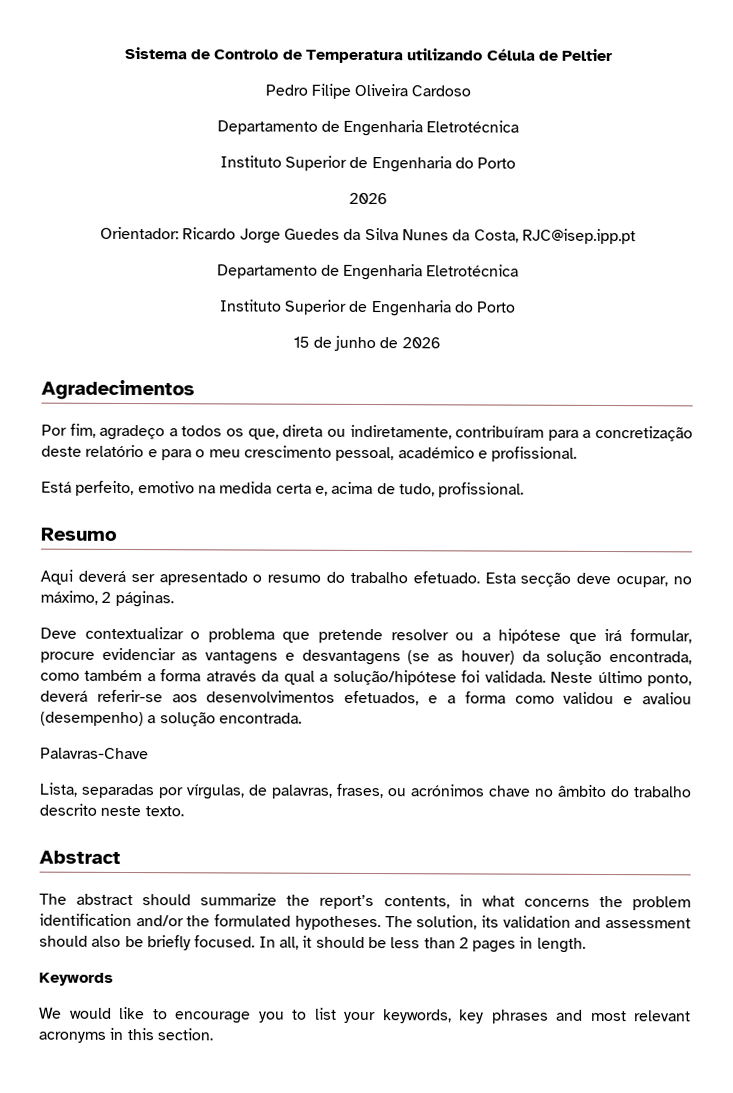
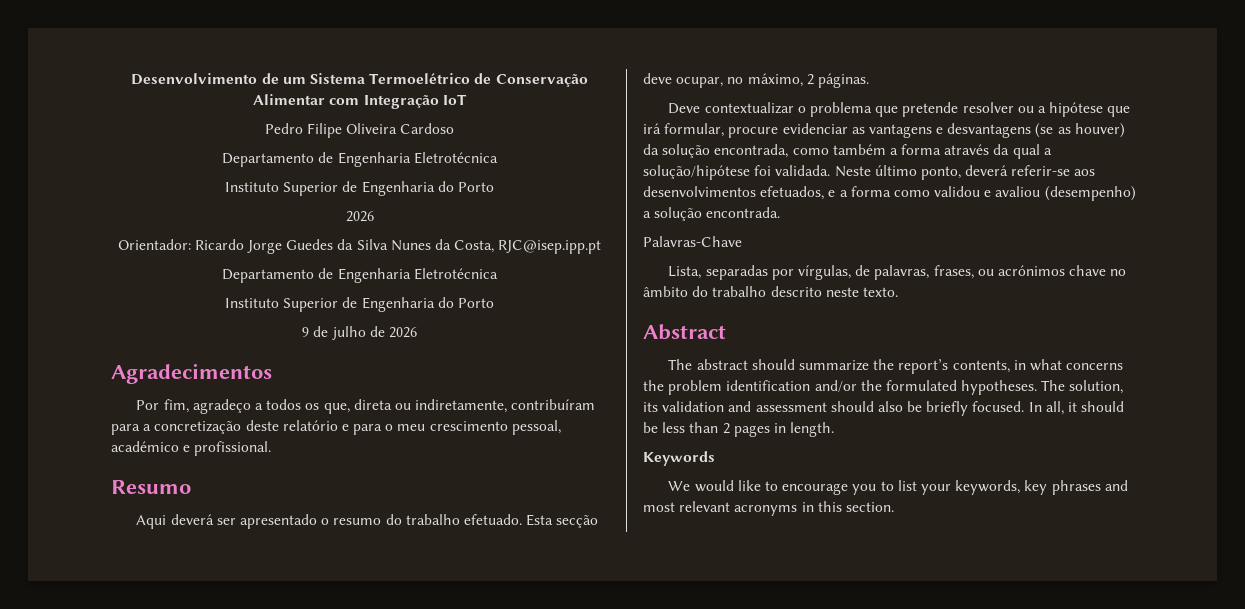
- Sistema de Controlo de Temperatura utilizando Célula de Peltier
+ Desenvolvimento de um Sistema Termoelétrico de Conservação Alimentar com Integração IoT
- 15 de junho de 2026
+ 9 de julho de 2026
- Está perfeito, emotivo na medida certa e, acima de tudo, profissional.

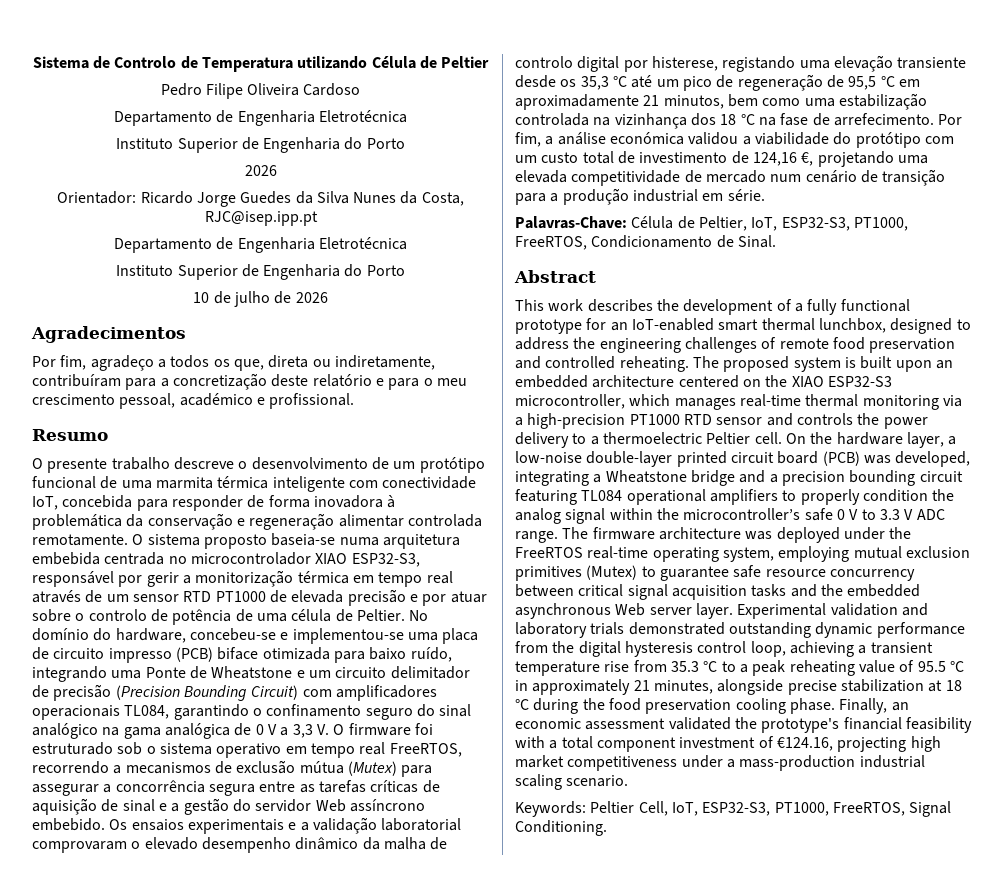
- Desenvolvimento de um Sistema Termoelétrico de Conservação Alimentar com Integração IoT
+ Sistema de Controlo de Temperatura utilizando Célula de Peltier
- 9 de julho de 2026
+ 10 de julho de 2026
- Aqui deverá ser apresentado o resumo do trabalho efetuado. Esta secção deve ocupar, no máximo, 2 páginas.
- Deve contextualizar o problema que pretende resolver ou a hipótese que irá formular, procure evidenciar as vantagens e desvantagens (se as houver) da solução encontrada, como também a forma através da qual a solução/hipótese foi validada. Neste último ponto, deverá referir-se aos desenvolvimentos efetuados, e a forma como validou e avaliou (desempenho) a solução encontrada.
- Palavras-Chave
- Lista, separadas por vírgulas, de palavras, frases, ou acrónimos chave no âmbito do trabalho descrito neste texto.
+ O presente trabalho descreve o desenvolvimento de um protótipo funcional de uma marmita térmica inteligente com conectividade IoT, concebida para responder de forma inovadora à problemática da conservação e regeneração alimentar controlada remotamente. O sistema proposto baseia-se numa arquitetura embebida centrada no microcontrolador XIAO ESP32-S3, responsável por gerir a monitorização térmica em tempo real através de um sensor RTD PT1000 de elevada precisão e por atuar sobre o controlo de potência de uma célula de Peltier. No domínio do hardware, concebeu-se e implementou-se uma placa de circuito impresso (PCB) biface otimizada para baixo ruído, integrando uma Ponte de Wheatstone e um circuito delimitador de precisão (Precision Bounding Circuit) com amplificadores operacionais TL084, garantindo o confinamento seguro do sinal analógico na gama analógica de 0 V a 3,3 V. O firmware foi estruturado sob o sistema operativo em tempo real FreeRTOS, recorrendo a mecanismos de exclusão mútua (Mutex) para assegurar a concorrência segura entre as tarefas críticas de aquisição de sinal e a gestão do servidor Web assíncrono embebido. Os ensaios experimentais e a validação laboratorial comprovaram o elevado desempenho dinâmico da malha de controlo digital por histerese, registando uma elevação transiente desde os 35,3 °C até um pico de regeneração de 95,5 °C em aproximadamente 21 minutos, bem como uma estabilização controlada na vizinhança dos 18 °C na fase de arrefecimento. Por fim, a análise económica validou a viabilidade do protótipo com um custo total de investimento de 124,16 €, projetando uma elevada competitividade de mercado num cenário de transição para a produção industrial em série.
+ Palavras-Chave: Célula de Peltier, IoT, ESP32-S3, PT1000, FreeRTOS, Condicionamento de Sinal.
  Abstract
- The abstract should summarize the report’s contents, in what concerns the problem identification and/or the formulated hypotheses. The solution, its validation and assessment should also be briefly focused. In all, it should be less than 2 pages in length.
- Keywords
- We would like to encourage you to list your keywords, key phrases and most relevant acronyms in this section.
+ This work describes the development of a fully functional prototype for an IoT-enabled smart thermal lunchbox, designed to address the engineering challenges of remote food preservation and controlled reheating. The proposed system is built upon an embedded architecture centered on the XIAO ESP32-S3 microcontroller, which manages real-time thermal monitoring via a high-precision PT1000 RTD sensor and controls the power delivery to a thermoelectric Peltier cell. On the hardware layer, a low-noise double-layer printed circuit board (PCB) was developed, integrating a Wheatstone bridge and a precision bounding circuit featuring TL084 operational amplifiers to properly condition the analog signal within the microcontroller’s safe 0 V to 3.3 V ADC range. The firmware architecture was deployed under the FreeRTOS real-time operating system, employing mutual exclusion primitives (Mutex) to guarantee safe resource concurrency between critical signal acquisition tasks and the embedded asynchronous Web server layer. Experimental validation and laboratory trials demonstrated outstanding dynamic performance from the digital hysteresis control loop, achieving a transient temperature rise from 35.3 °C to a peak reheating value of 95.5 °C in approximately 21 minutes, alongside precise stabilization at 18 °C during the food preservation cooling phase. Finally, an economic assessment validated the prototype's financial feasibility with a total component investment of €124.16, projecting high market competitiveness under a mass-production industrial scaling scenario.
+ Keywords: Peltier Cell, IoT, ESP32-S3, PT1000, FreeRTOS, Signal Conditioning.

